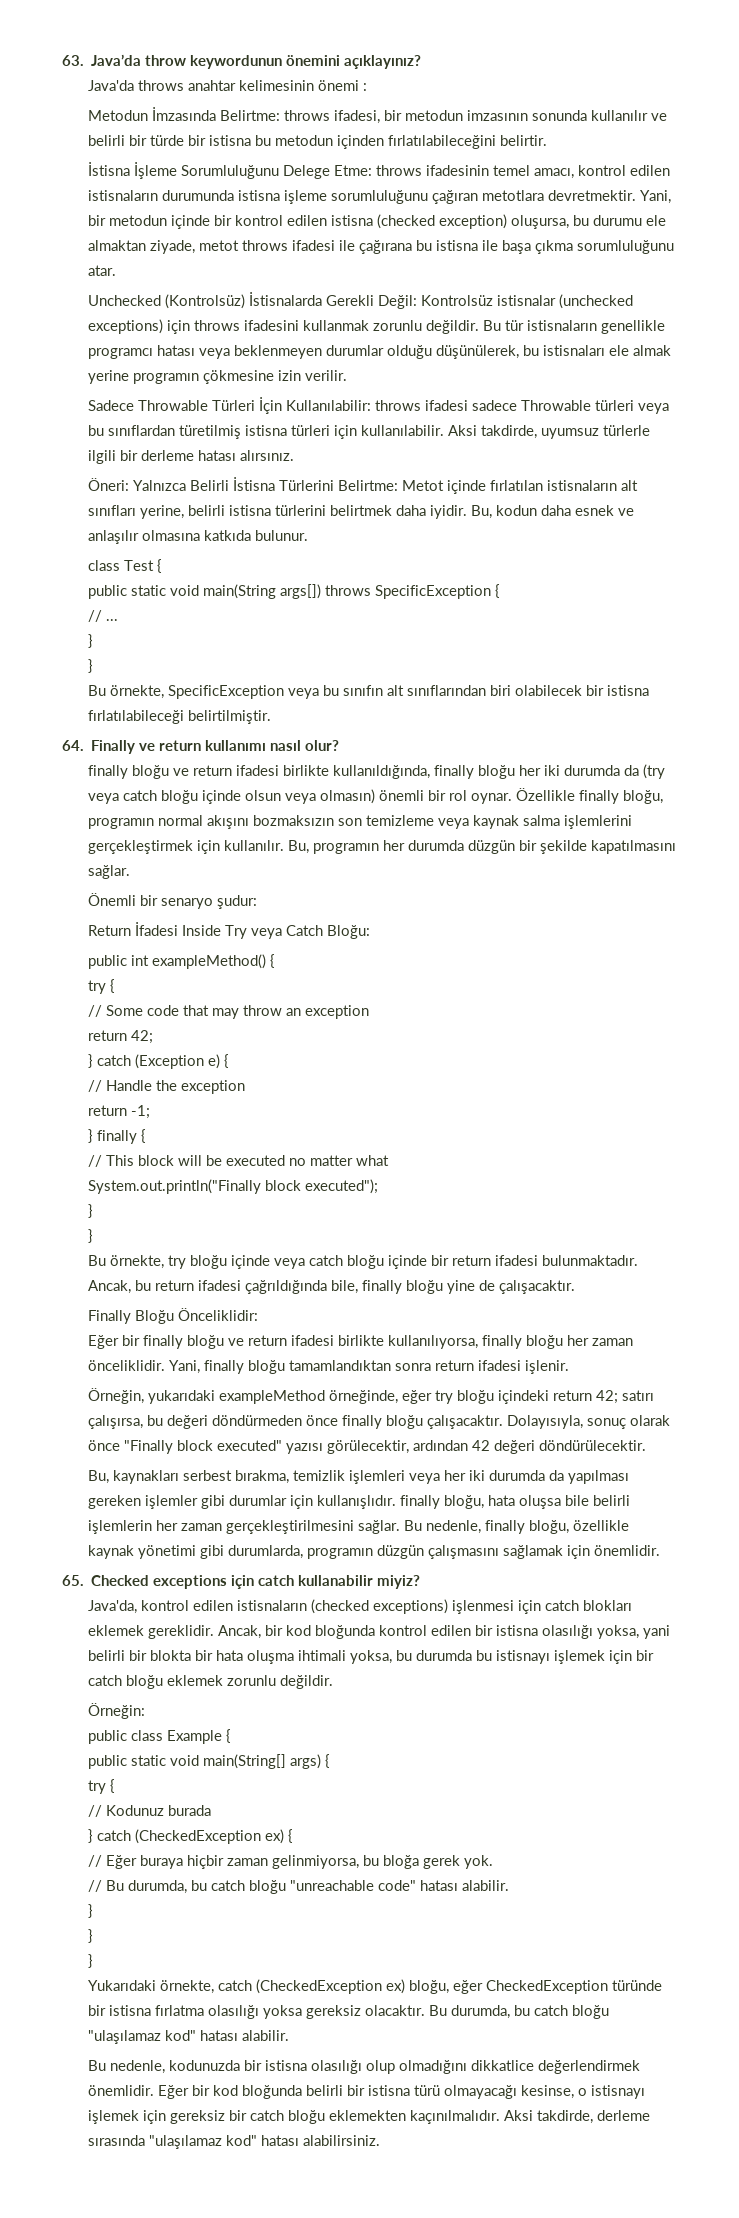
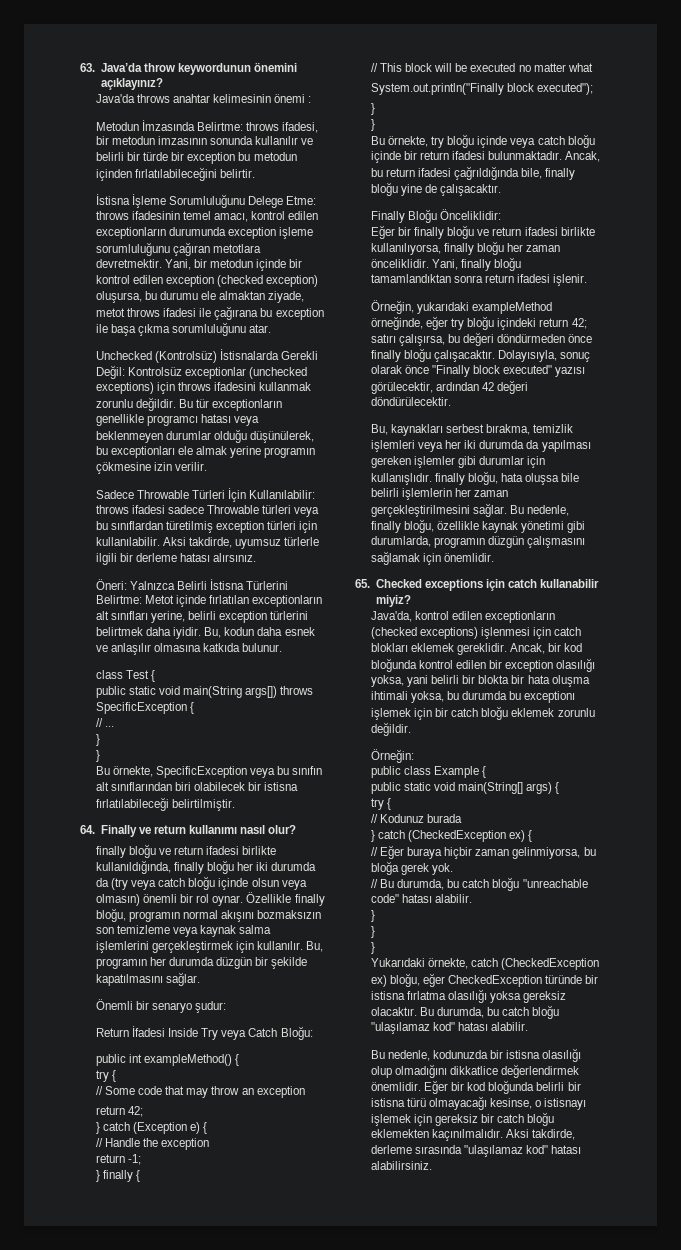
- Metodun İmzasında Belirtme: throws ifadesi, bir metodun imzasının sonunda kullanılır ve belirli bir türde bir istisna bu metodun içinden fırlatılabileceğini belirtir.
+ Metodun İmzasında Belirtme: throws ifadesi, bir metodun imzasının sonunda kullanılır ve belirli bir türde bir exception bu metodun içinden fırlatılabileceğini belirtir.
- İstisna İşleme Sorumluluğunu Delege Etme: throws ifadesinin temel amacı, kontrol edilen istisnaların durumunda istisna işleme sorumluluğunu çağıran metotlara devretmektir.
+ İstisna İşleme Sorumluluğunu Delege Etme: throws ifadesinin temel amacı, kontrol edilen exceptionların durumunda exception işleme sorumluluğunu çağıran metotlara devretmektir.
- Yani, bir metodun içinde bir kontrol edilen istisna (checked exception) oluşursa, bu durumu ele almaktan ziyade, metot throws ifadesi ile çağırana bu istisna ile başa çıkma sorumluluğunu atar.
+ Yani, bir metodun içinde bir kontrol edilen exception (checked exception) oluşursa, bu durumu ele almaktan ziyade, metot throws ifadesi ile çağırana bu exception ile başa çıkma sorumluluğunu atar.
- Unchecked (Kontrolsüz) İstisnalarda Gerekli Değil: Kontrolsüz istisnalar (unchecked exceptions) için throws ifadesini kullanmak zorunlu değildir.
+ Unchecked (Kontrolsüz) İstisnalarda Gerekli Değil: Kontrolsüz exceptionlar (unchecked exceptions) için throws ifadesini kullanmak zorunlu değildir.
- Bu tür istisnaların genellikle programcı hatası veya beklenmeyen durumlar olduğu düşünülerek, bu istisnaları ele almak yerine programın çökmesine izin verilir.
+ Bu tür exceptionların genellikle programcı hatası veya beklenmeyen durumlar olduğu düşünülerek, bu exceptionları ele almak yerine programın çökmesine izin verilir.
- Sadece Throwable Türleri İçin Kullanılabilir: throws ifadesi sadece Throwable türleri veya bu sınıflardan türetilmiş istisna türleri için kullanılabilir.
+ Sadece Throwable Türleri İçin Kullanılabilir: throws ifadesi sadece Throwable türleri veya bu sınıflardan türetilmiş exception türleri için kullanılabilir.
- Öneri: Yalnızca Belirli İstisna Türlerini Belirtme: Metot içinde fırlatılan istisnaların alt sınıfları yerine, belirli istisna türlerini belirtmek daha iyidir.
+ Öneri: Yalnızca Belirli İstisna Türlerini Belirtme: Metot içinde fırlatılan exceptionların alt sınıfları yerine, belirli exception türlerini belirtmek daha iyidir.
- Java'da, kontrol edilen istisnaların (checked exceptions) işlenmesi için catch blokları eklemek gereklidir.
+ Java'da, kontrol edilen exceptionların (checked exceptions) işlenmesi için catch blokları eklemek gereklidir.
- Ancak, bir kod bloğunda kontrol edilen bir istisna olasılığı yoksa, yani belirli bir blokta bir hata oluşma ihtimali yoksa, bu durumda bu istisnayı işlemek için bir catch bloğu eklemek zorunlu değildir.
+ Ancak, bir kod bloğunda kontrol edilen bir exception olasılığı yoksa, yani belirli bir blokta bir hata oluşma ihtimali yoksa, bu durumda bu exceptionı işlemek için bir catch bloğu eklemek zorunlu değildir.

